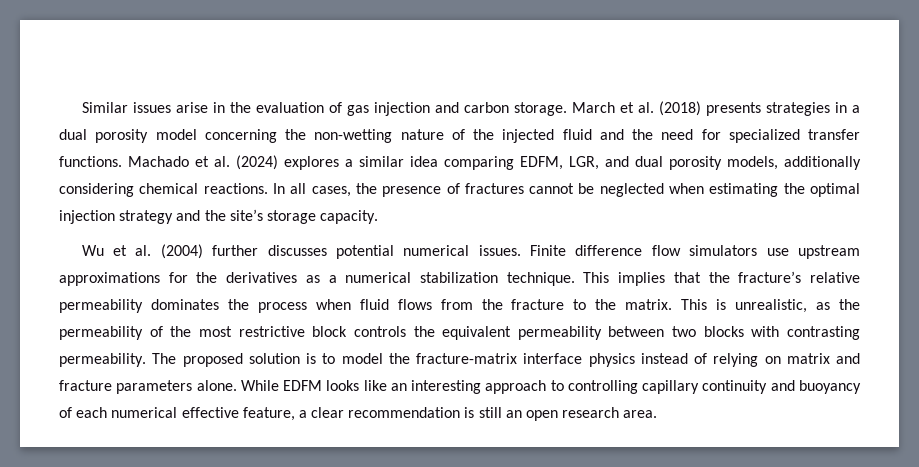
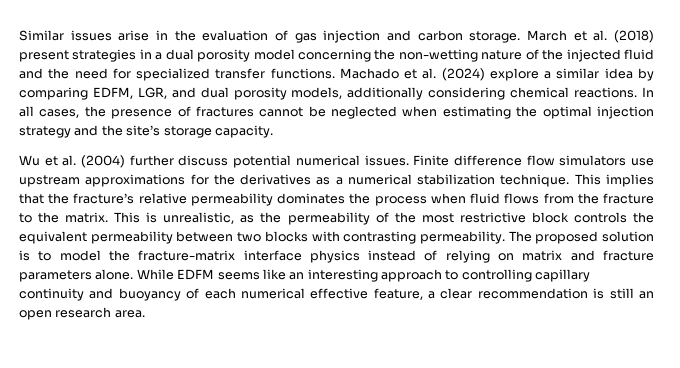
- March et al. (2018) presents strategies in a dual porosity model concerning the non-wetting nature of the injected fluid and the need for specialized transfer functions.
+ March et al. (2018) present strategies in a dual porosity model concerning the non-wetting nature of the injected fluid and the need for specialized transfer functions.
- Machado et al. (2024) explores a similar idea comparing EDFM, LGR, and dual porosity models, additionally considering chemical reactions.
+ Machado et al. (2024) explore a similar idea by comparing EDFM, LGR, and dual porosity models, additionally considering chemical reactions.
- Wu et al. (2004) further discusses potential numerical issues.
+ Wu et al. (2004) further discuss potential numerical issues.
- While EDFM looks like an interesting approach to controlling capillary continuity and buoyancy of each numerical effective feature, a clear recommendation is still an open research area.
+ While EDFM seems like an interesting approach to controlling capillary continuity and buoyancy of each numerical effective feature, a clear recommendation is still an open research area.

